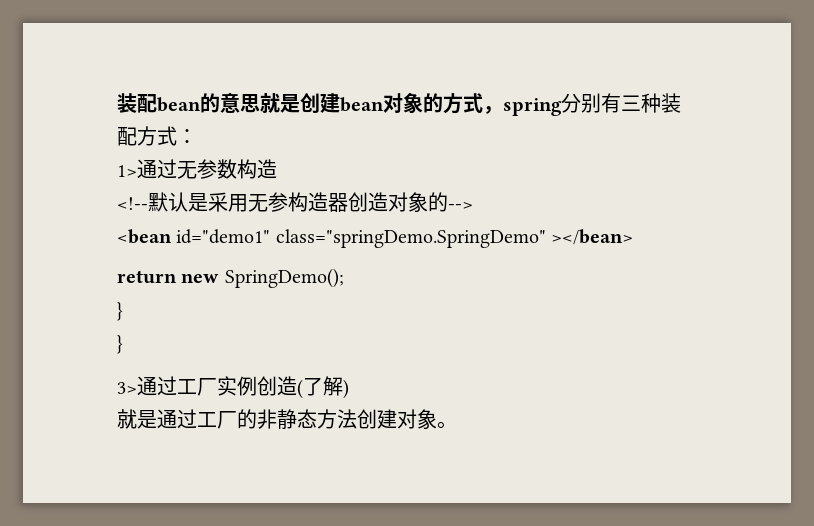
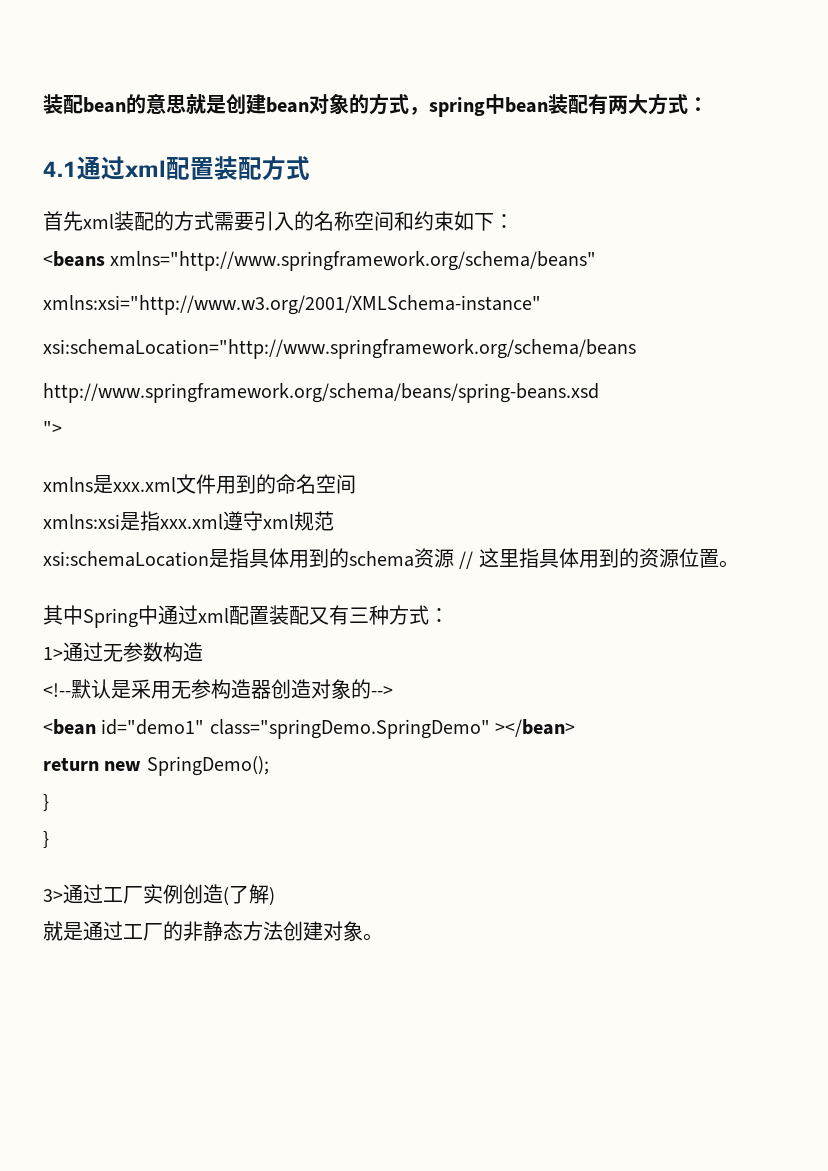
- 装配bean的意思就是创建bean对象的方式，spring分别有三种装配方式：
+ 装配bean的意思就是创建bean对象的方式，spring中bean装配有两大方式：
+ 4.1通过xml配置装配方式
+ 首先xml装配的方式需要引入的名称空间和约束如下：
+ <beans xmlns="http://www.springframework.org/schema/beans"
+ xmlns:xsi="http://www.w3.org/2001/XMLSchema-instance"
+ xsi:schemaLocation="http://www.springframework.org/schema/beans
+ http://www.springframework.org/schema/beans/spring-beans.xsd
+ ">
+ xmlns是xxx.xml文件用到的命名空间
+ xmlns:xsi是指xxx.xml遵守xml规范
+ xsi:schemaLocation是指具体用到的schema资源 // 这里指具体用到的资源位置。
+ 其中Spring中通过xml配置装配又有三种方式：

